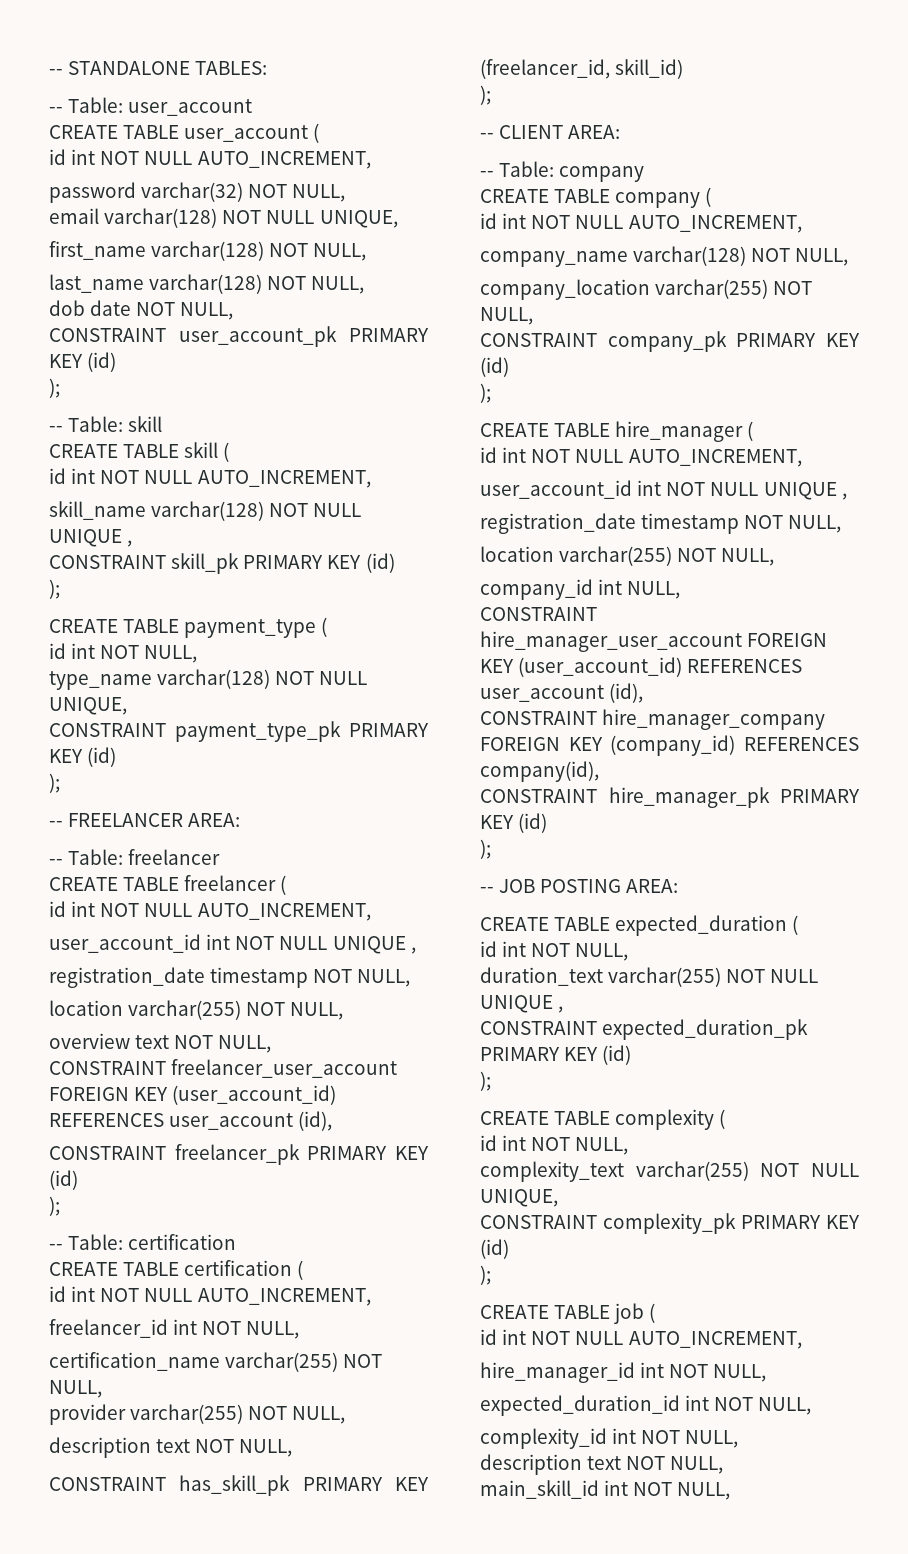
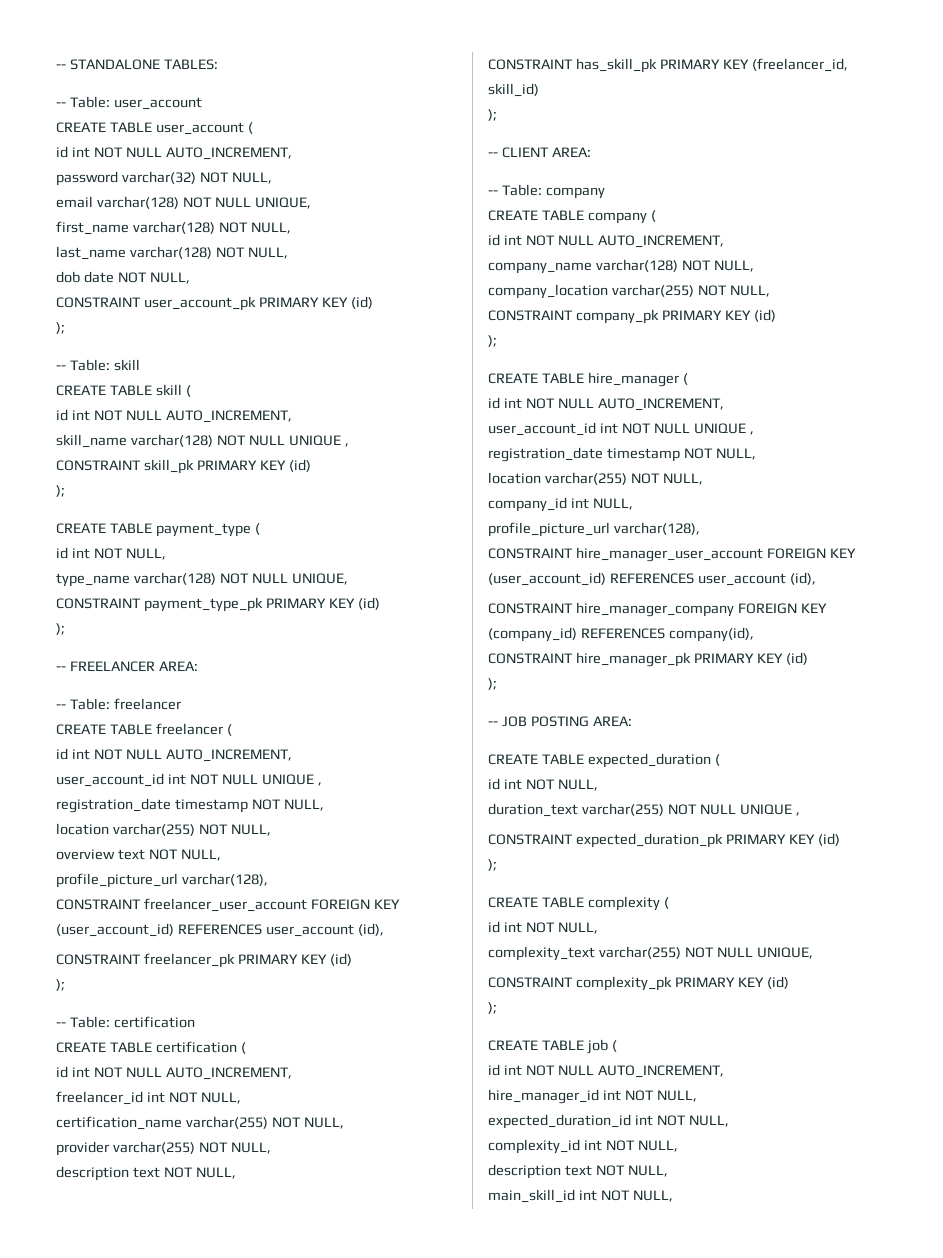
  overview text NOT NULL,
+ profile_picture_url varchar(128),
  company_id int NULL,
+ profile_picture_url varchar(128),

